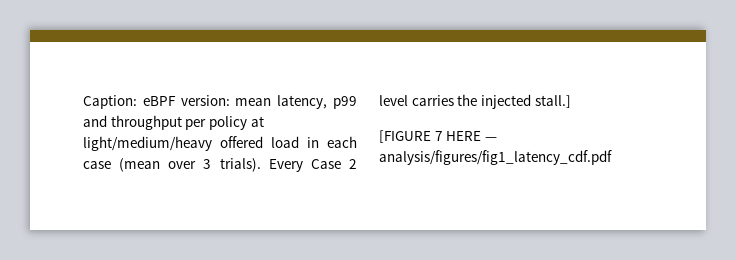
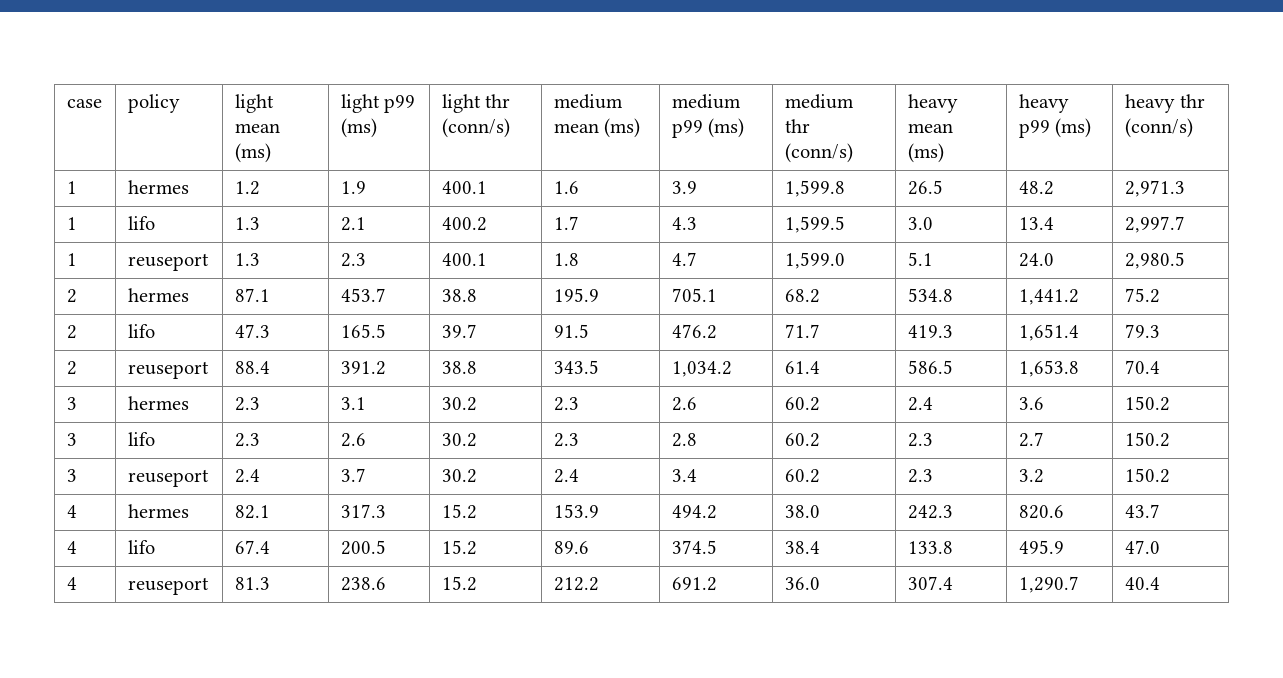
- Caption: eBPF version: mean latency, p99 and throughput per policy at light/medium/heavy offered load in each case (mean over 3 trials). Every Case 2 level carries the injected stall.]
- [FIGURE 7 HERE — analysis/figures/fig1_latency_cdf.pdf
+ case | policy | light mean (ms) | light p99 (ms) | light thr (conn/s) | medium mean (ms) | medium p99 (ms) | medium thr (conn/s) | heavy mean (ms) | heavy p99 (ms) | heavy thr (conn/s)
+ 1 | hermes | 1.2 | 1.9 | 400.1 | 1.6 | 3.9 | 1,599.8 | 26.5 | 48.2 | 2,971.3
+ 1 | lifo | 1.3 | 2.1 | 400.2 | 1.7 | 4.3 | 1,599.5 | 3.0 | 13.4 | 2,997.7
+ 1 | reuseport | 1.3 | 2.3 | 400.1 | 1.8 | 4.7 | 1,599.0 | 5.1 | 24.0 | 2,980.5
+ 2 | hermes | 87.1 | 453.7 | 38.8 | 195.9 | 705.1 | 68.2 | 534.8 | 1,441.2 | 75.2
+ 2 | lifo | 47.3 | 165.5 | 39.7 | 91.5 | 476.2 | 71.7 | 419.3 | 1,651.4 | 79.3
+ 2 | reuseport | 88.4 | 391.2 | 38.8 | 343.5 | 1,034.2 | 61.4 | 586.5 | 1,653.8 | 70.4
+ 3 | hermes | 2.3 | 3.1 | 30.2 | 2.3 | 2.6 | 60.2 | 2.4 | 3.6 | 150.2
+ 3 | lifo | 2.3 | 2.6 | 30.2 | 2.3 | 2.8 | 60.2 | 2.3 | 2.7 | 150.2
+ 3 | reuseport | 2.4 | 3.7 | 30.2 | 2.4 | 3.4 | 60.2 | 2.3 | 3.2 | 150.2
+ 4 | hermes | 82.1 | 317.3 | 15.2 | 153.9 | 494.2 | 38.0 | 242.3 | 820.6 | 43.7
+ 4 | lifo | 67.4 | 200.5 | 15.2 | 89.6 | 374.5 | 38.4 | 133.8 | 495.9 | 47.0
+ 4 | reuseport | 81.3 | 238.6 | 15.2 | 212.2 | 691.2 | 36.0 | 307.4 | 1,290.7 | 40.4

